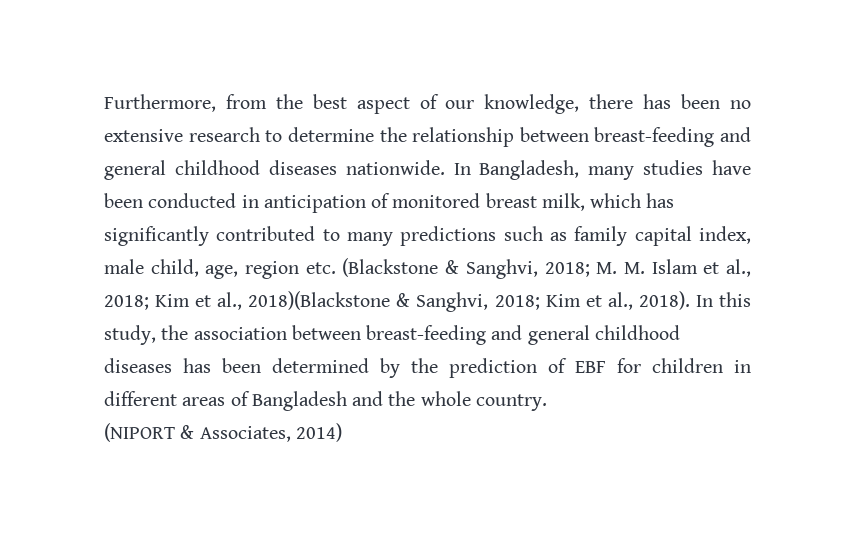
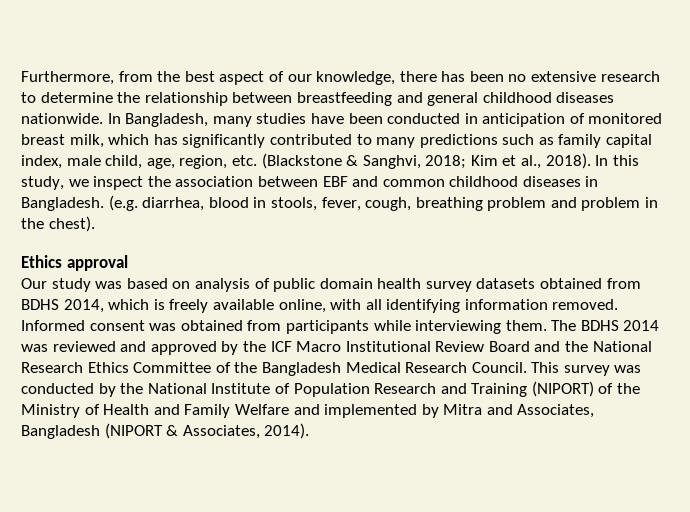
- Furthermore, from the best aspect of our knowledge, there has been no extensive research to determine the relationship between breast-feeding and general childhood diseases nationwide.
+ Furthermore, from the best aspect of our knowledge, there has been no extensive research to determine the relationship between breastfeeding and general childhood diseases nationwide.
- In Bangladesh, many studies have been conducted in anticipation of monitored breast milk, which has significantly contributed to many predictions such as family capital index, male child, age, region etc. (Blackstone & Sanghvi, 2018; M. M. Islam et al., 2018; Kim et al., 2018)(Blackstone & Sanghvi, 2018; Kim et al., 2018).
+ In Bangladesh, many studies have been conducted in anticipation of monitored breast milk, which has significantly contributed to many predictions such as family capital index, male child, age, region, etc. (Blackstone & Sanghvi, 2018; Kim et al., 2018).
- In this study, the association between breast-feeding and general childhood diseases has been determined by the prediction of EBF for children in different areas of Bangladesh and the whole country.
- (NIPORT & Associates, 2014)
+ In this study, we inspect the association between EBF and common childhood diseases in Bangladesh. (e.g. diarrhea, blood in stools, fever, cough, breathing problem and problem in the chest).
+ Ethics approval
+ Our study was based on analysis of public domain health survey datasets obtained from BDHS 2014, which is freely available online, with all identifying information removed. Informed consent was obtained from participants while interviewing them. The BDHS 2014 was reviewed and approved by the ICF Macro Institutional Review Board and the National Research Ethics Committee of the Bangladesh Medical Research Council. This survey was conducted by the National Institute of Population Research and Training (NIPORT) of the Ministry of Health and Family Welfare and implemented by Mitra and Associates, Bangladesh (NIPORT & Associates, 2014).

